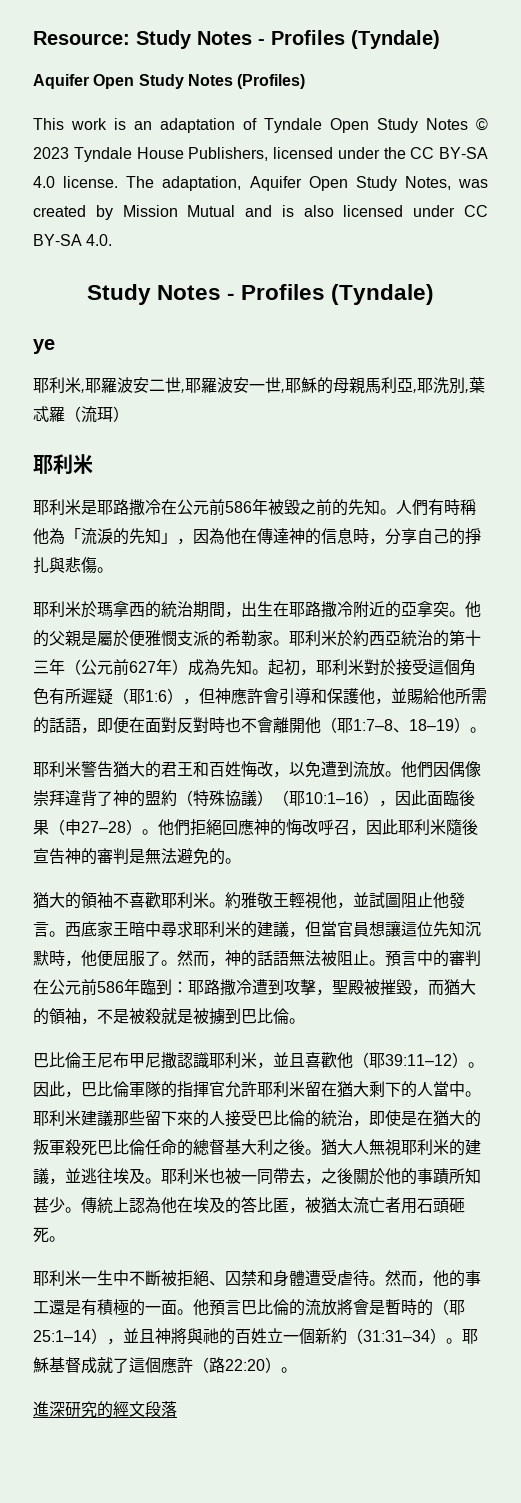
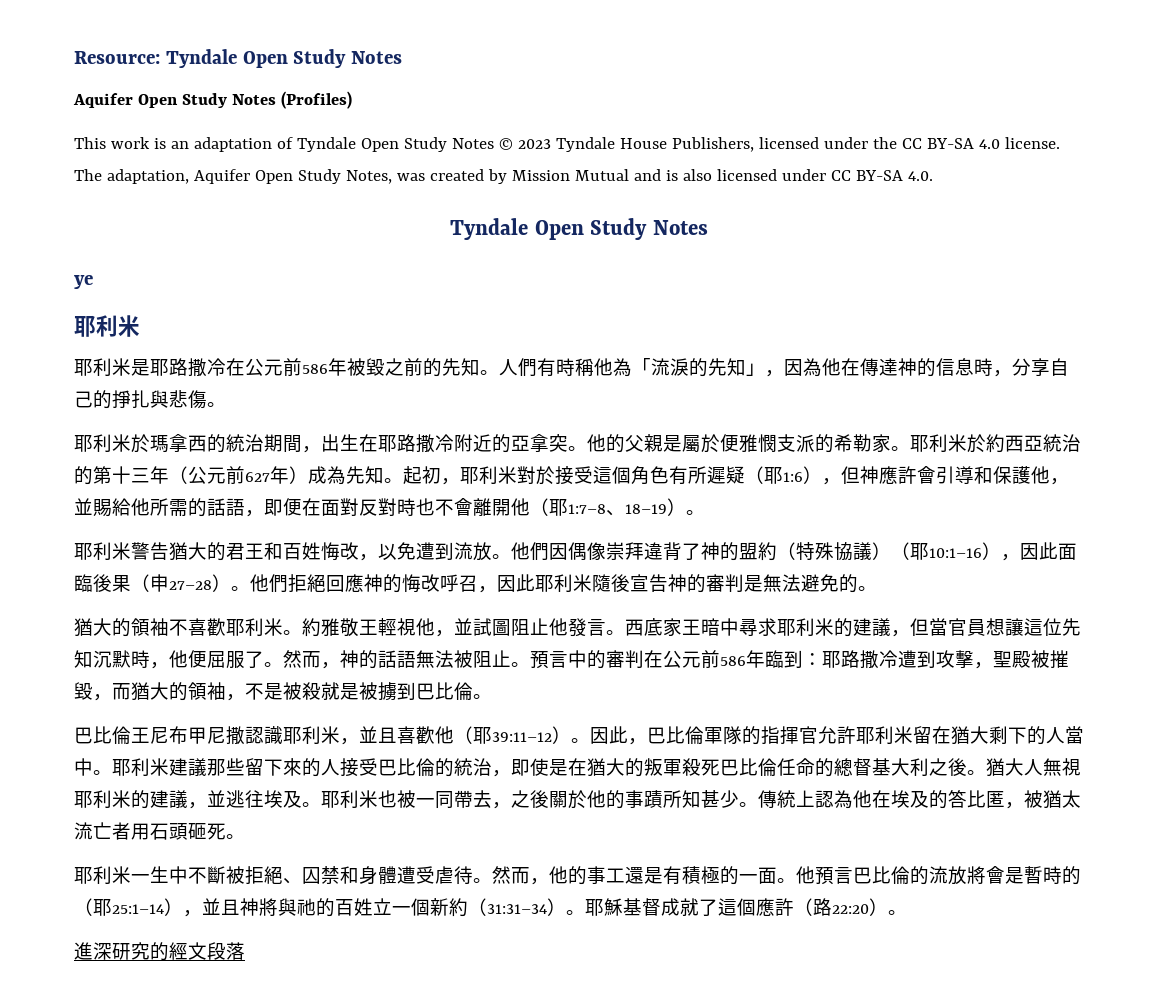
- Resource: Study Notes - Profiles (Tyndale)
+ Resource: Tyndale Open Study Notes
  The adaptation, Aquifer Open Study Notes, was created by Mission Mutual and is also licensed under CC BY-SA 4.0.
- Study Notes - Profiles (Tyndale)
+ Tyndale Open Study Notes
  ye
- 耶利米,耶羅波安二世,耶羅波安一世,耶穌的母親馬利亞,耶洗別,葉忒羅（流珥）

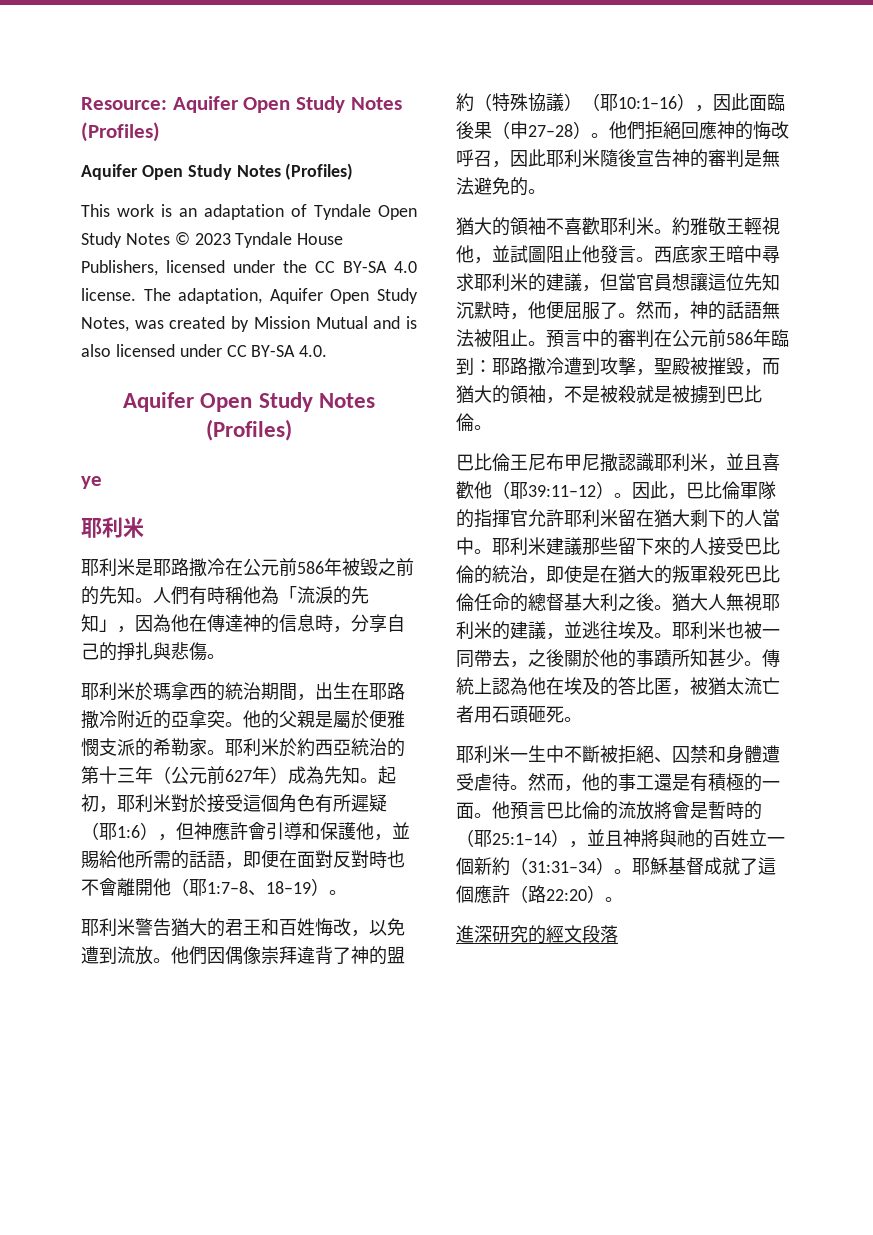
- Resource: Tyndale Open Study Notes
+ Resource: Aquifer Open Study Notes (Profiles)
  The adaptation, Aquifer Open Study Notes, was created by Mission Mutual and is also licensed under CC BY-SA 4.0.
- Tyndale Open Study Notes
+ Aquifer Open Study Notes (Profiles)

